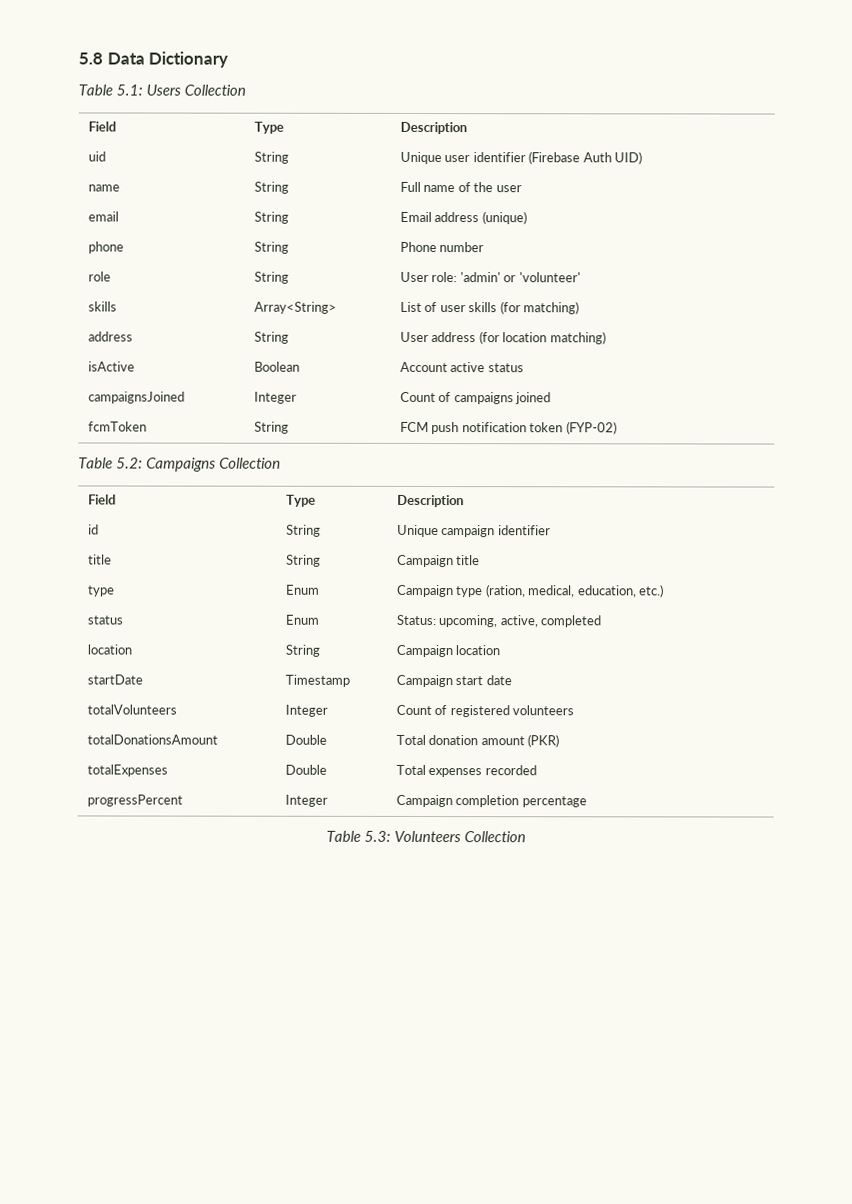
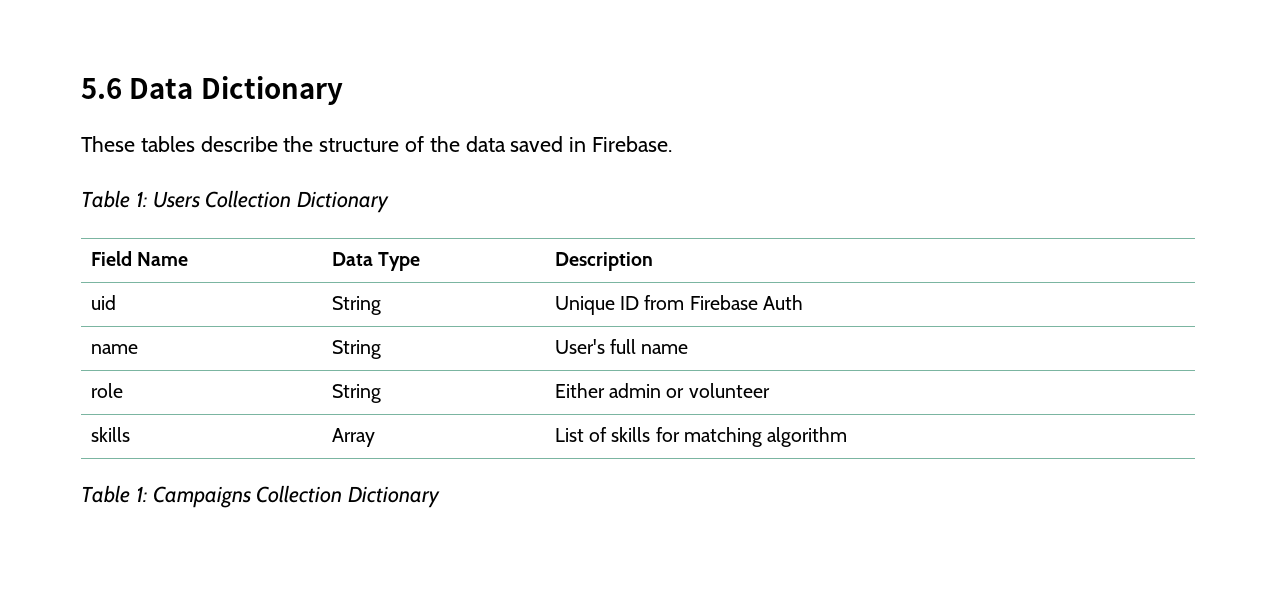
- 5.8 Data Dictionary
+ 5.6 Data Dictionary
- Table 5.1: Users Collection
- Field | Type | Description
+ These tables describe the structure of the data saved in Firebase.
+ Table 1: Users Collection Dictionary
+ Field Name | Data Type | Description
- uid | String | Unique user identifier (Firebase Auth UID)
+ uid | String | Unique ID from Firebase Auth
- name | String | Full name of the user
- email | String | Email address (unique)
- phone | String | Phone number
- role | String | User role: 'admin' or 'volunteer'
+ name | String | User's full name
+ role | String | Either admin or volunteer
- skills | Array<String> | List of user skills (for matching)
- address | String | User address (for location matching)
- isActive | Boolean | Account active status
- campaignsJoined | Integer | Count of campaigns joined
- fcmToken | String | FCM push notification token (FYP-02)
- Table 5.2: Campaigns Collection
- Field | Type | Description
- id | String | Unique campaign identifier
- title | String | Campaign title
- type | Enum | Campaign type (ration, medical, education, etc.)
- status | Enum | Status: upcoming, active, completed
- location | String | Campaign location
- startDate | Timestamp | Campaign start date
- totalVolunteers | Integer | Count of registered volunteers
- totalDonationsAmount | Double | Total donation amount (PKR)
- totalExpenses | Double | Total expenses recorded
- progressPercent | Integer | Campaign completion percentage
- Table 5.3: Volunteers Collection
+ skills | Array | List of skills for matching algorithm
+ Table 1: Campaigns Collection Dictionary

